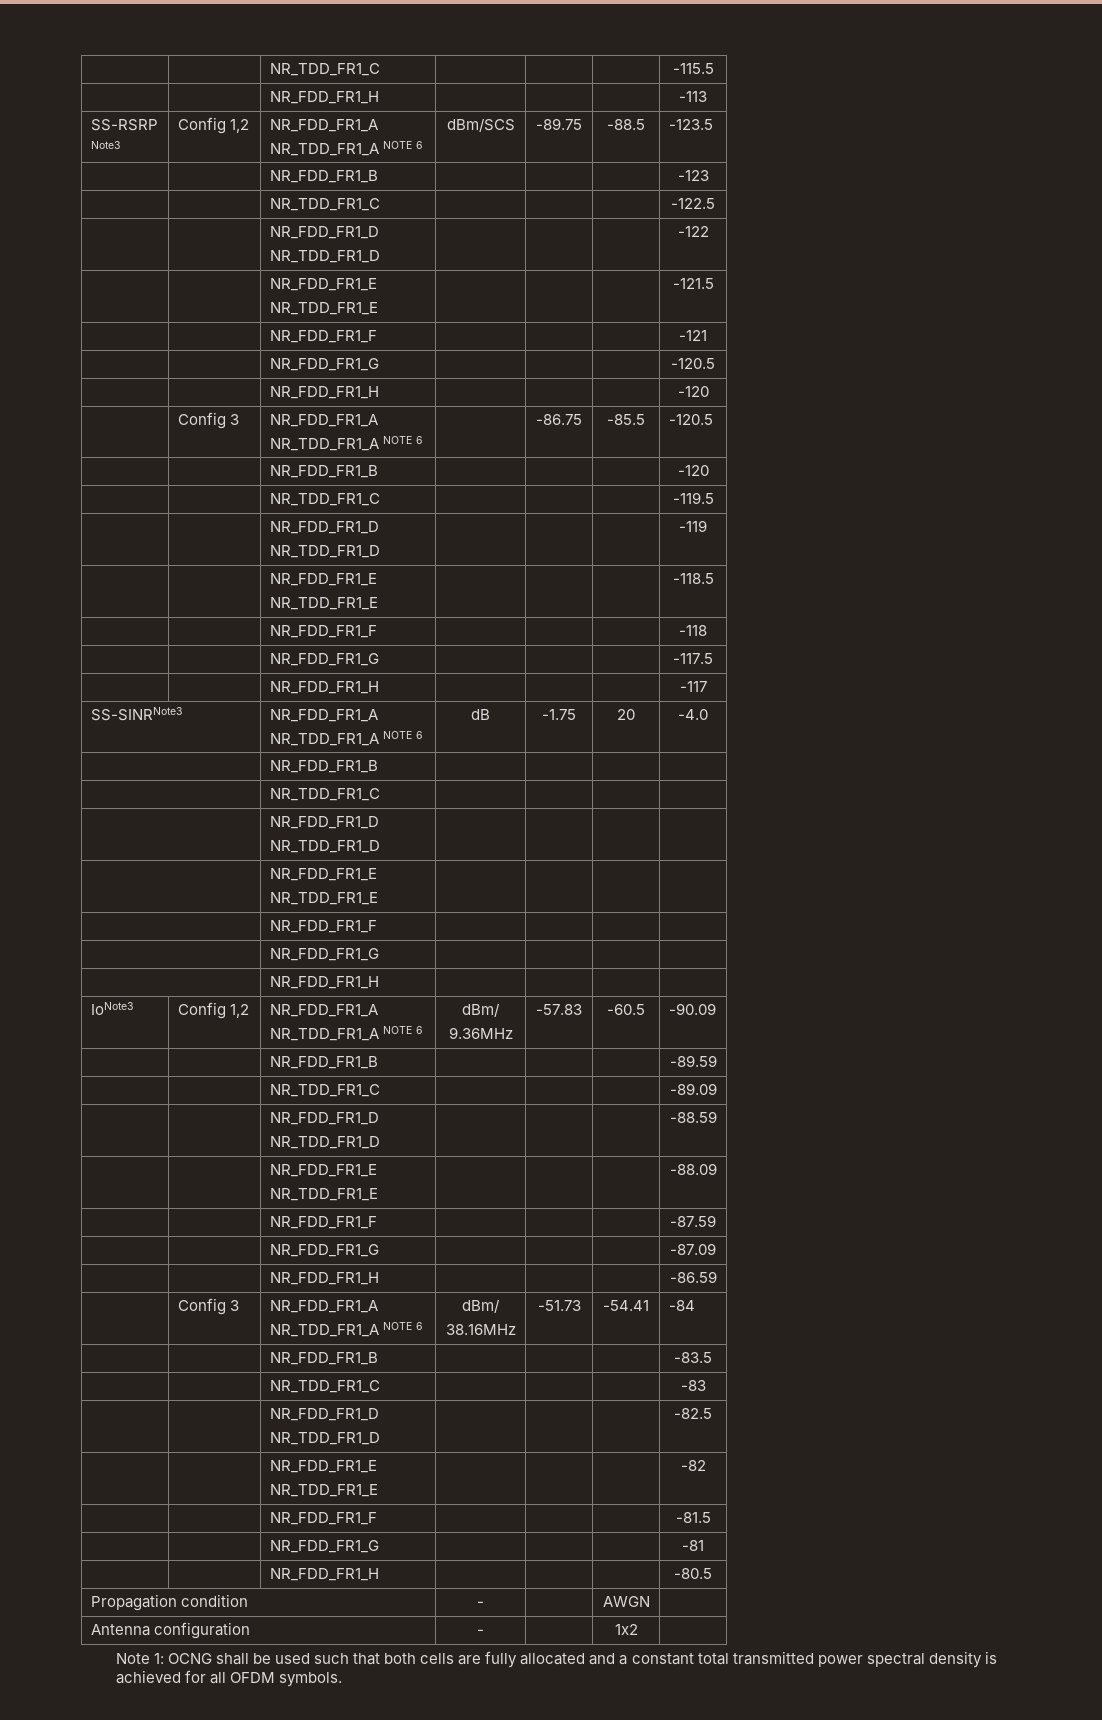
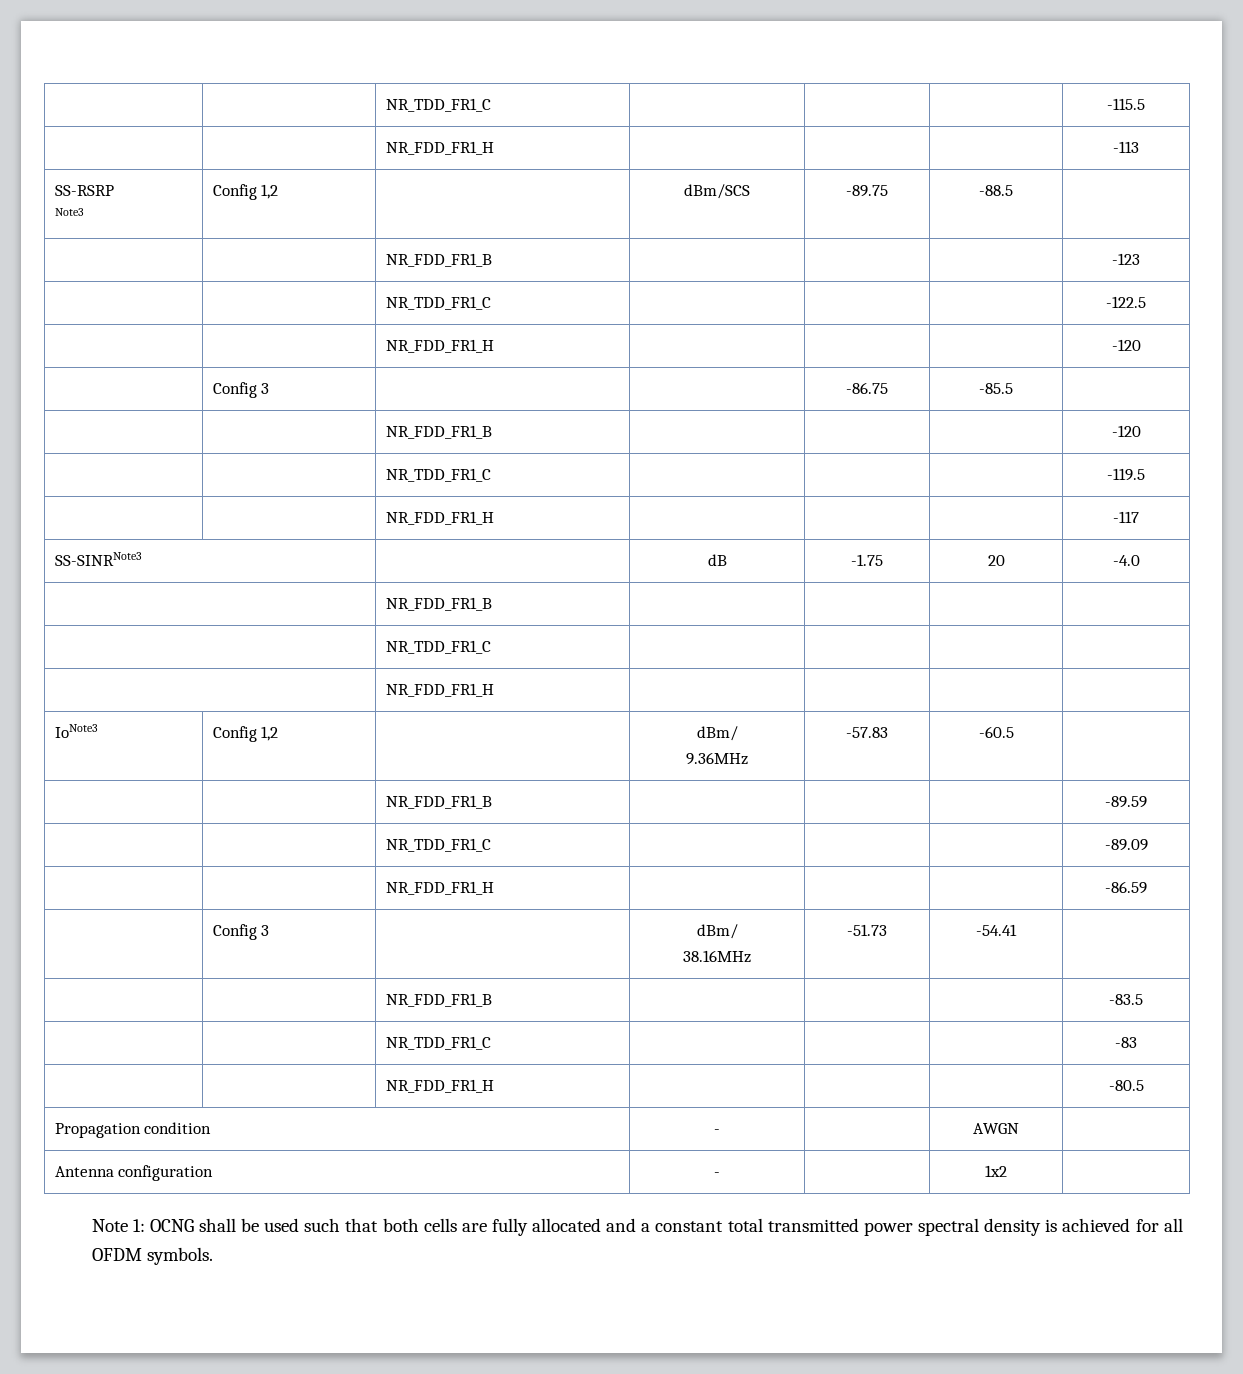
  SS-RSRP
- Note3 | Config 1,2 | NR_FDD_FR1_A
- NR_TDD_FR1_A NOTE 6 | dBm/SCS | -89.75 | -88.5 | -123.5
+ Note3 | Config 1,2 | | dBm/SCS | -89.75 | -88.5 |
  | | NR_TDD_FR1_C | | | | -122.5
- | | NR_FDD_FR1_D
- NR_TDD_FR1_D | | | | -122
- | | NR_FDD_FR1_E
- NR_TDD_FR1_E | | | | -121.5
- | | NR_FDD_FR1_F | | | | -121
- | | NR_FDD_FR1_G | | | | -120.5
  | | NR_FDD_FR1_H | | | | -120
- | Config 3 | NR_FDD_FR1_A
- NR_TDD_FR1_A NOTE 6 | | -86.75 | -85.5 | -120.5
+ | Config 3 | | | -86.75 | -85.5 |
  | | NR_TDD_FR1_C | | | | -119.5
- | | NR_FDD_FR1_D
- NR_TDD_FR1_D | | | | -119
- | | NR_FDD_FR1_E
- NR_TDD_FR1_E | | | | -118.5
- | | NR_FDD_FR1_F | | | | -118
- | | NR_FDD_FR1_G | | | | -117.5
- SS-SINRNote3 | NR_FDD_FR1_A
- NR_TDD_FR1_A NOTE 6 | dB | -1.75 | 20 | -4.0
+ SS-SINRNote3 | | dB | -1.75 | 20 | -4.0
  | NR_FDD_FR1_B | | | |
  | NR_TDD_FR1_C | | | |
- | NR_FDD_FR1_D
- NR_TDD_FR1_D | | | |
- | NR_FDD_FR1_E
- NR_TDD_FR1_E | | | |
- | NR_FDD_FR1_F | | | |
- | NR_FDD_FR1_G | | | |
- IoNote3 | Config 1,2 | NR_FDD_FR1_A
- NR_TDD_FR1_A NOTE 6 | dBm/
- 9.36MHz | -57.83 | -60.5 | -90.09
+ IoNote3 | Config 1,2 | | dBm/
+ 9.36MHz | -57.83 | -60.5 |
  | | NR_TDD_FR1_C | | | | -89.09
- | | NR_FDD_FR1_D
- NR_TDD_FR1_D | | | | -88.59
- | | NR_FDD_FR1_E
- NR_TDD_FR1_E | | | | -88.09
- | | NR_FDD_FR1_F | | | | -87.59
- | | NR_FDD_FR1_G | | | | -87.09
  | | NR_FDD_FR1_H | | | | -86.59
- | Config 3 | NR_FDD_FR1_A
- NR_TDD_FR1_A NOTE 6 | dBm/
- 38.16MHz | -51.73 | -54.41 | -84
+ | Config 3 | | dBm/
+ 38.16MHz | -51.73 | -54.41 |
  | | NR_TDD_FR1_C | | | | -83
- | | NR_FDD_FR1_D
- NR_TDD_FR1_D | | | | -82.5
- | | NR_FDD_FR1_E
- NR_TDD_FR1_E | | | | -82
- | | NR_FDD_FR1_F | | | | -81.5
- | | NR_FDD_FR1_G | | | | -81

